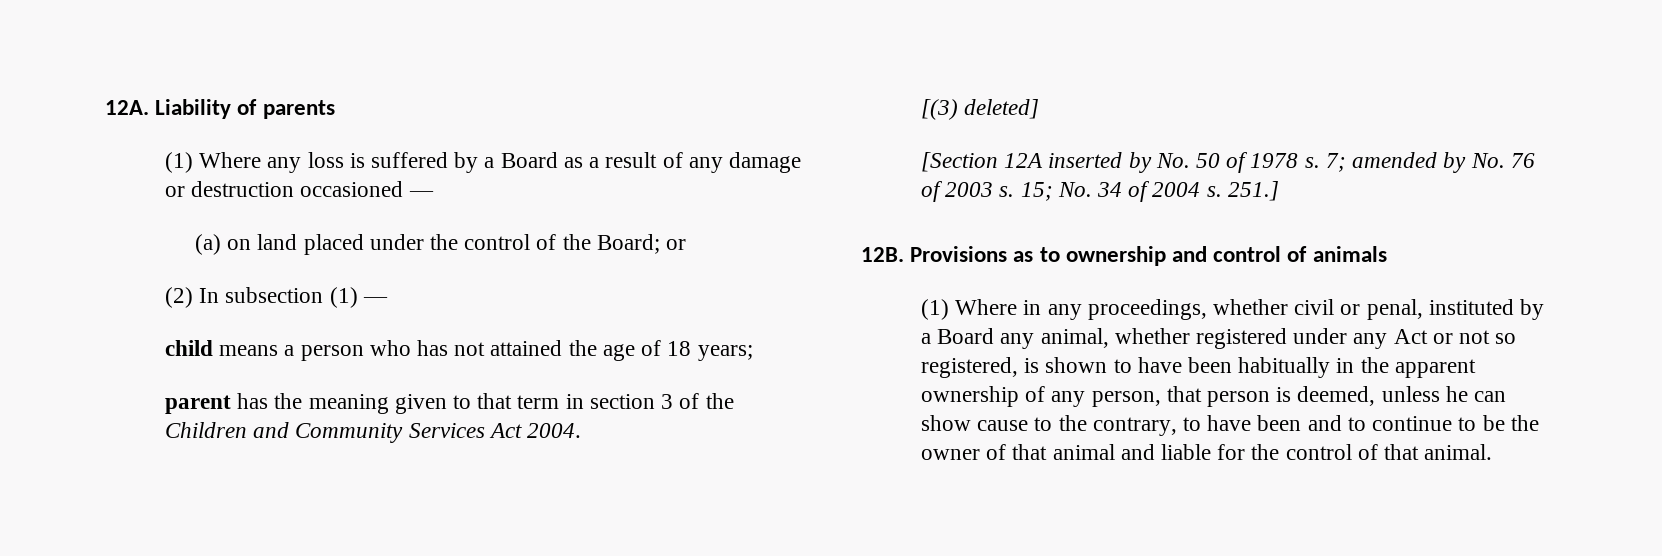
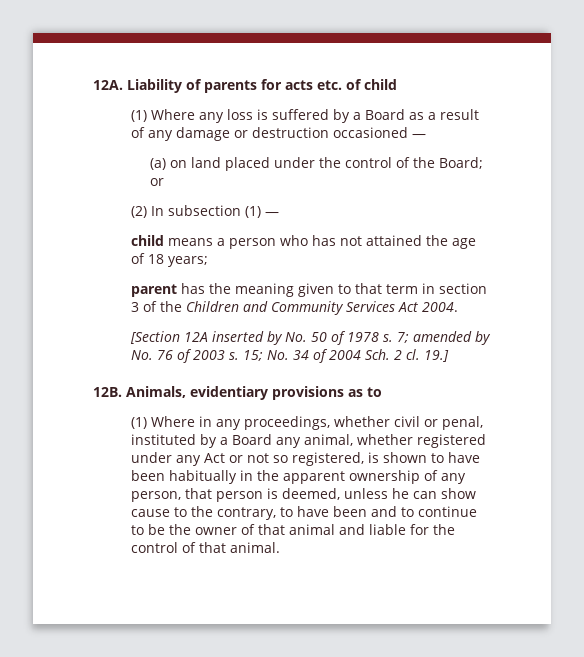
- Liability of parents
+ Liability of parents for acts etc. of child
- [(3) deleted]
- 15; No. 34 of 2004 s. 251.]
- 12B. Provisions as to ownership and control of animals
+ 15; No. 34 of 2004 Sch. 2 cl. 19.]
+ 12B. Animals, evidentiary provisions as to

